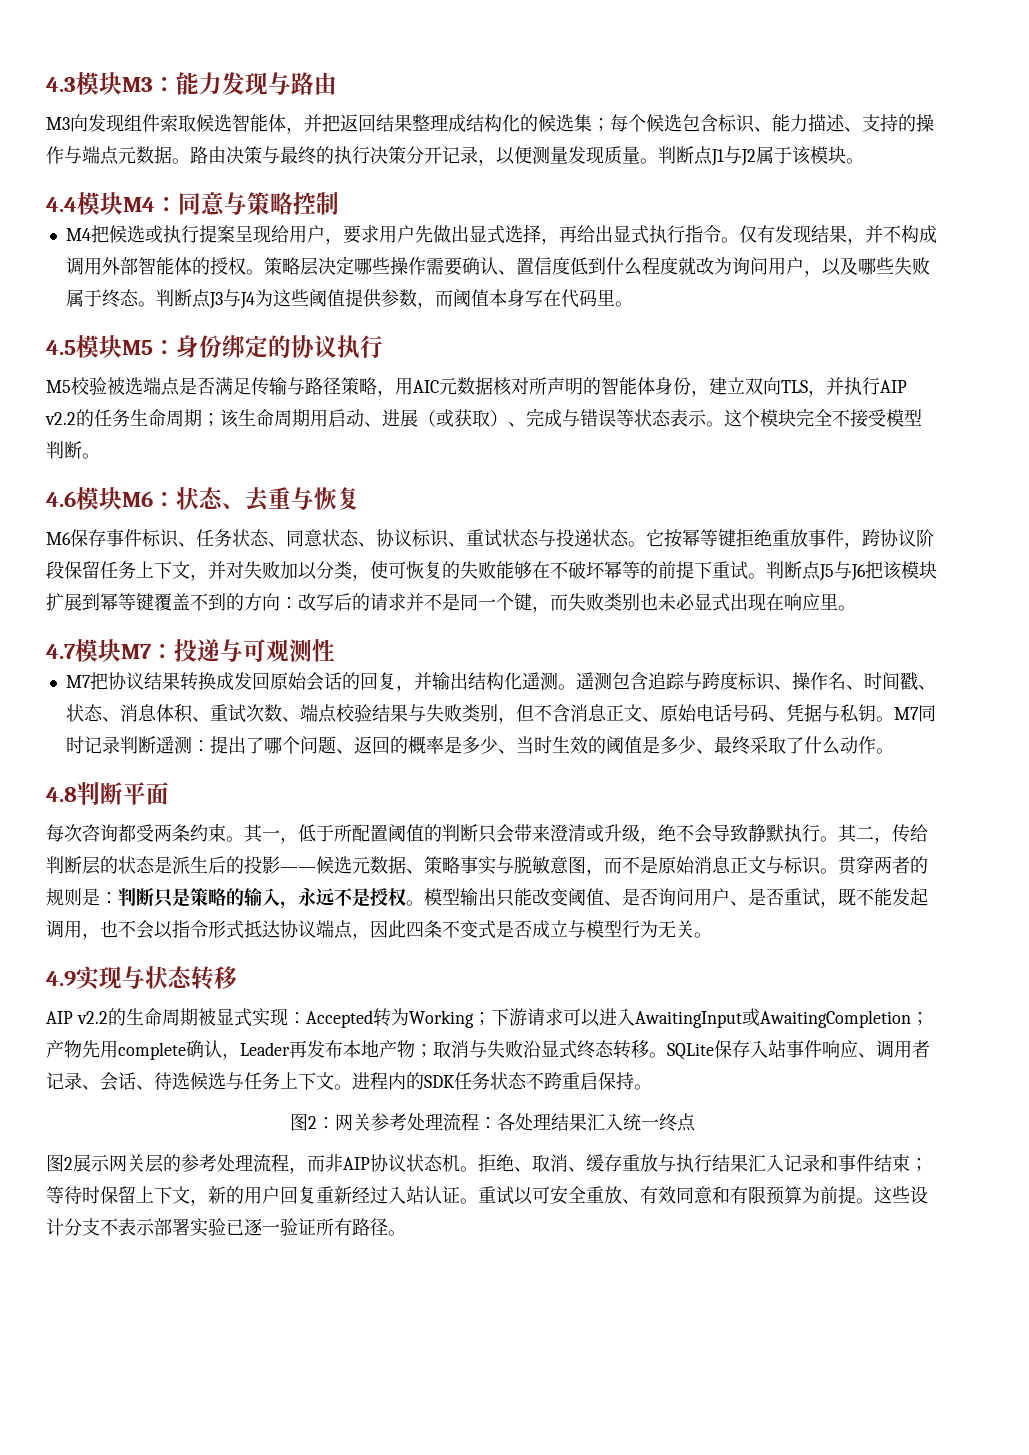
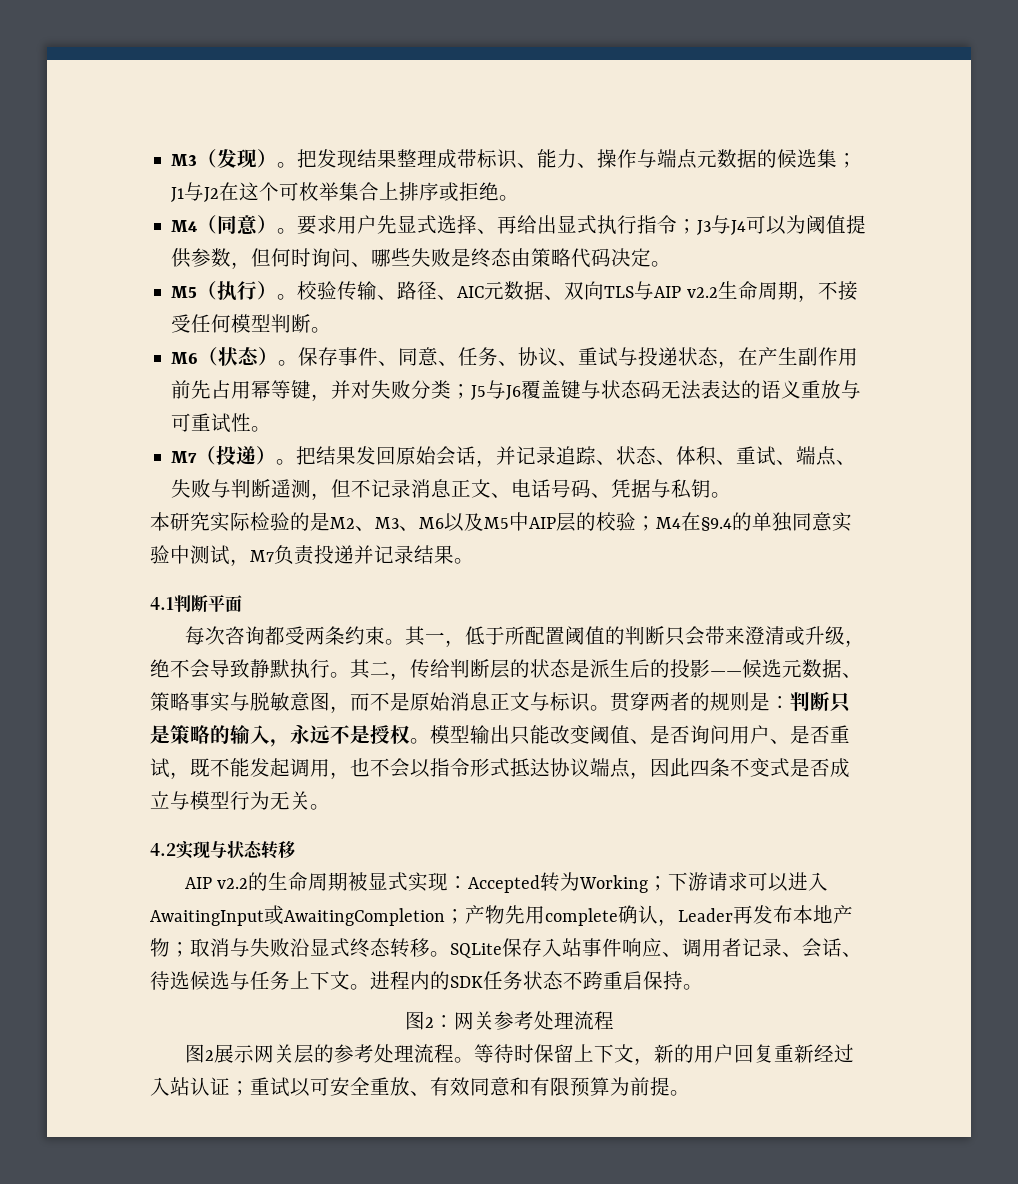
- 4.3模块M3：能力发现与路由
- M3向发现组件索取候选智能体，并把返回结果整理成结构化的候选集；每个候选包含标识、能力描述、支持的操作与端点元数据。路由决策与最终的执行决策分开记录，以便测量发现质量。判断点J1与J2属于该模块。
- 4.4模块M4：同意与策略控制
- M4把候选或执行提案呈现给用户，要求用户先做出显式选择，再给出显式执行指令。仅有发现结果，并不构成调用外部智能体的授权。策略层决定哪些操作需要确认、置信度低到什么程度就改为询问用户，以及哪些失败属于终态。判断点J3与J4为这些阈值提供参数，而阈值本身写在代码里。
- 4.5模块M5：身份绑定的协议执行
- M5校验被选端点是否满足传输与路径策略，用AIC元数据核对所声明的智能体身份，建立双向TLS，并执行AIP v2.2的任务生命周期；该生命周期用启动、进展（或获取）、完成与错误等状态表示。这个模块完全不接受模型判断。
- 4.6模块M6：状态、去重与恢复
- M6保存事件标识、任务状态、同意状态、协议标识、重试状态与投递状态。它按幂等键拒绝重放事件，跨协议阶段保留任务上下文，并对失败加以分类，使可恢复的失败能够在不破坏幂等的前提下重试。判断点J5与J6把该模块扩展到幂等键覆盖不到的方向：改写后的请求并不是同一个键，而失败类别也未必显式出现在响应里。
- 4.7模块M7：投递与可观测性
- M7把协议结果转换成发回原始会话的回复，并输出结构化遥测。遥测包含追踪与跨度标识、操作名、时间戳、状态、消息体积、重试次数、端点校验结果与失败类别，但不含消息正文、原始电话号码、凭据与私钥。M7同时记录判断遥测：提出了哪个问题、返回的概率是多少、当时生效的阈值是多少、最终采取了什么动作。
- 4.8判断平面
+ M3（发现）。把发现结果整理成带标识、能力、操作与端点元数据的候选集；J1与J2在这个可枚举集合上排序或拒绝。
+ M4（同意）。要求用户先显式选择、再给出显式执行指令；J3与J4可以为阈值提供参数，但何时询问、哪些失败是终态由策略代码决定。
+ M5（执行）。校验传输、路径、AIC元数据、双向TLS与AIP v2.2生命周期，不接受任何模型判断。
+ M6（状态）。保存事件、同意、任务、协议、重试与投递状态，在产生副作用前先占用幂等键，并对失败分类；J5与J6覆盖键与状态码无法表达的语义重放与可重试性。
+ M7（投递）。把结果发回原始会话，并记录追踪、状态、体积、重试、端点、失败与判断遥测，但不记录消息正文、电话号码、凭据与私钥。
+ 本研究实际检验的是M2、M3、M6以及M5中AIP层的校验；M4在§9.4的单独同意实验中测试，M7负责投递并记录结果。
+ 4.1判断平面
- 4.9实现与状态转移
+ 4.2实现与状态转移
- 图2：网关参考处理流程：各处理结果汇入统一终点
+ 图2：网关参考处理流程
- 图2展示网关层的参考处理流程，而非AIP协议状态机。拒绝、取消、缓存重放与执行结果汇入记录和事件结束；等待时保留上下文，新的用户回复重新经过入站认证。重试以可安全重放、有效同意和有限预算为前提。这些设计分支不表示部署实验已逐一验证所有路径。
+ 图2展示网关层的参考处理流程。等待时保留上下文，新的用户回复重新经过入站认证；重试以可安全重放、有效同意和有限预算为前提。

